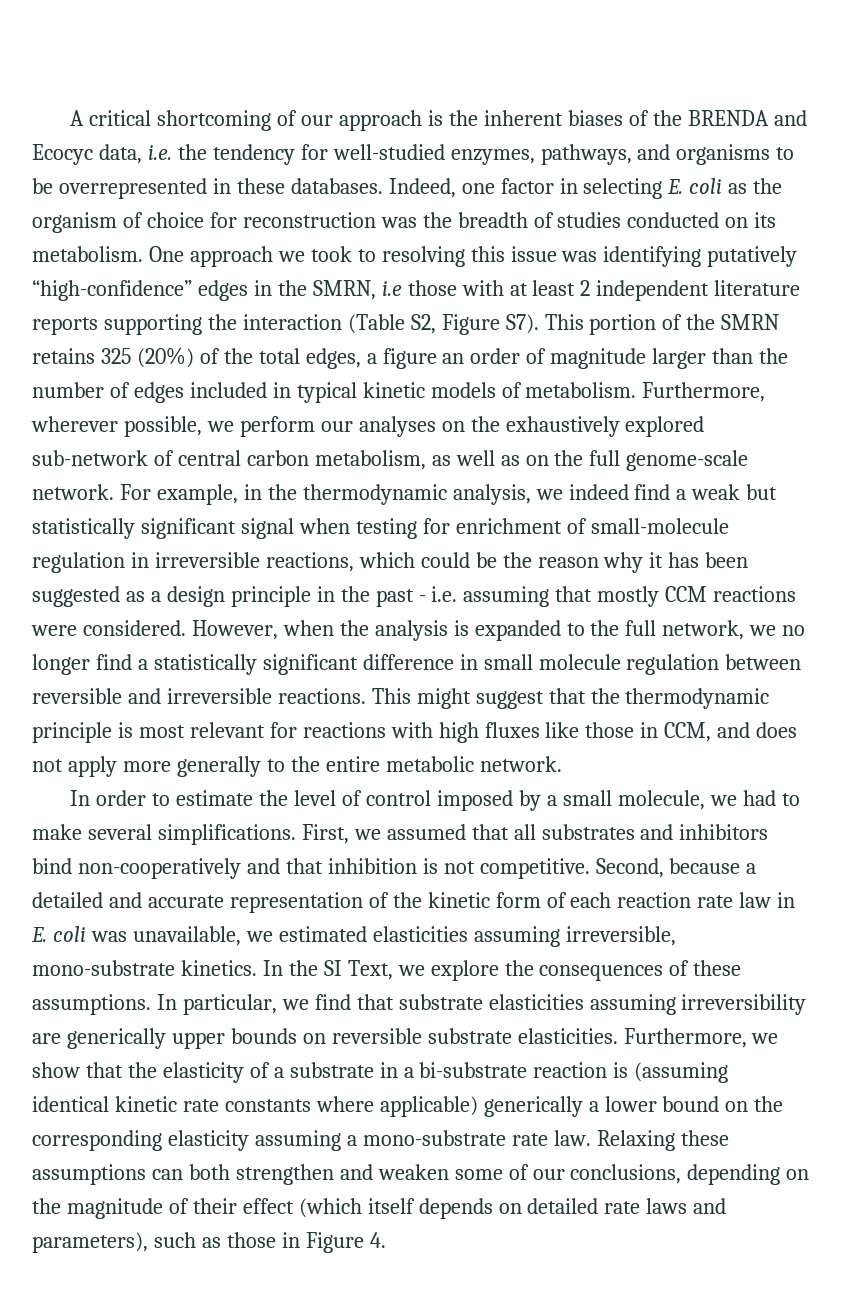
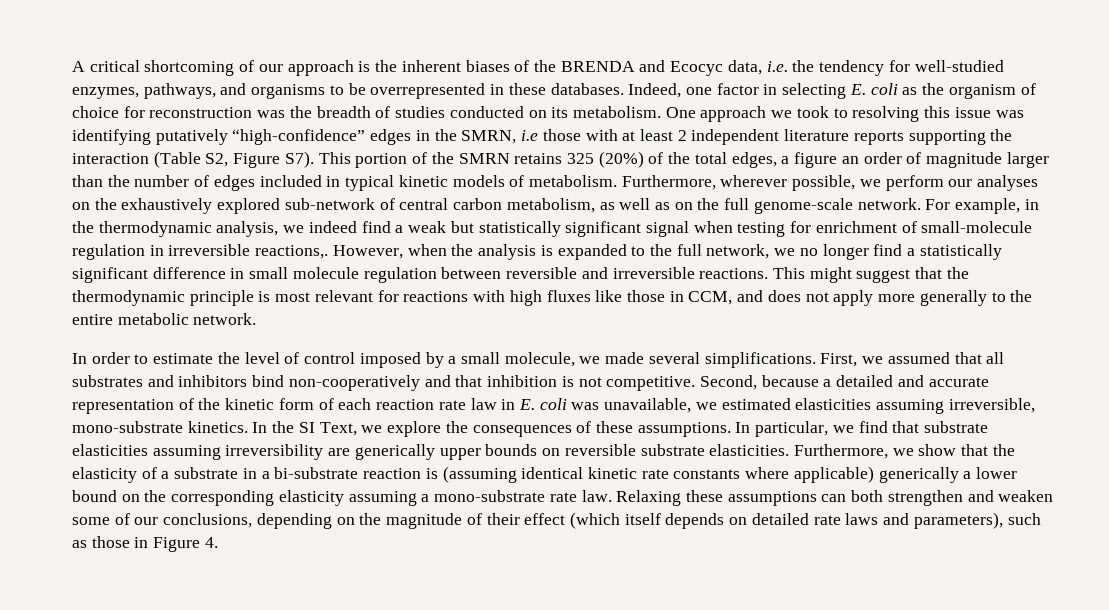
- For example, in the thermodynamic analysis, we indeed find a weak but statistically significant signal when testing for enrichment of small-molecule regulation in irreversible reactions, which could be the reason why it has been suggested as a design principle in the past - i.e. assuming that mostly CCM reactions were considered.
+ For example, in the thermodynamic analysis, we indeed find a weak but statistically significant signal when testing for enrichment of small-molecule regulation in irreversible reactions,.
- In order to estimate the level of control imposed by a small molecule, we had to make several simplifications.
+ In order to estimate the level of control imposed by a small molecule, we made several simplifications.

